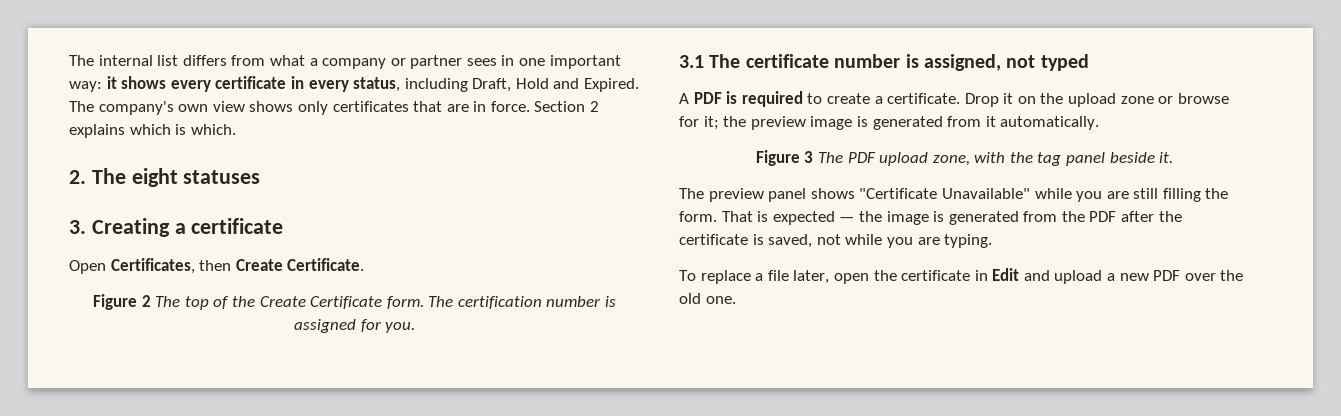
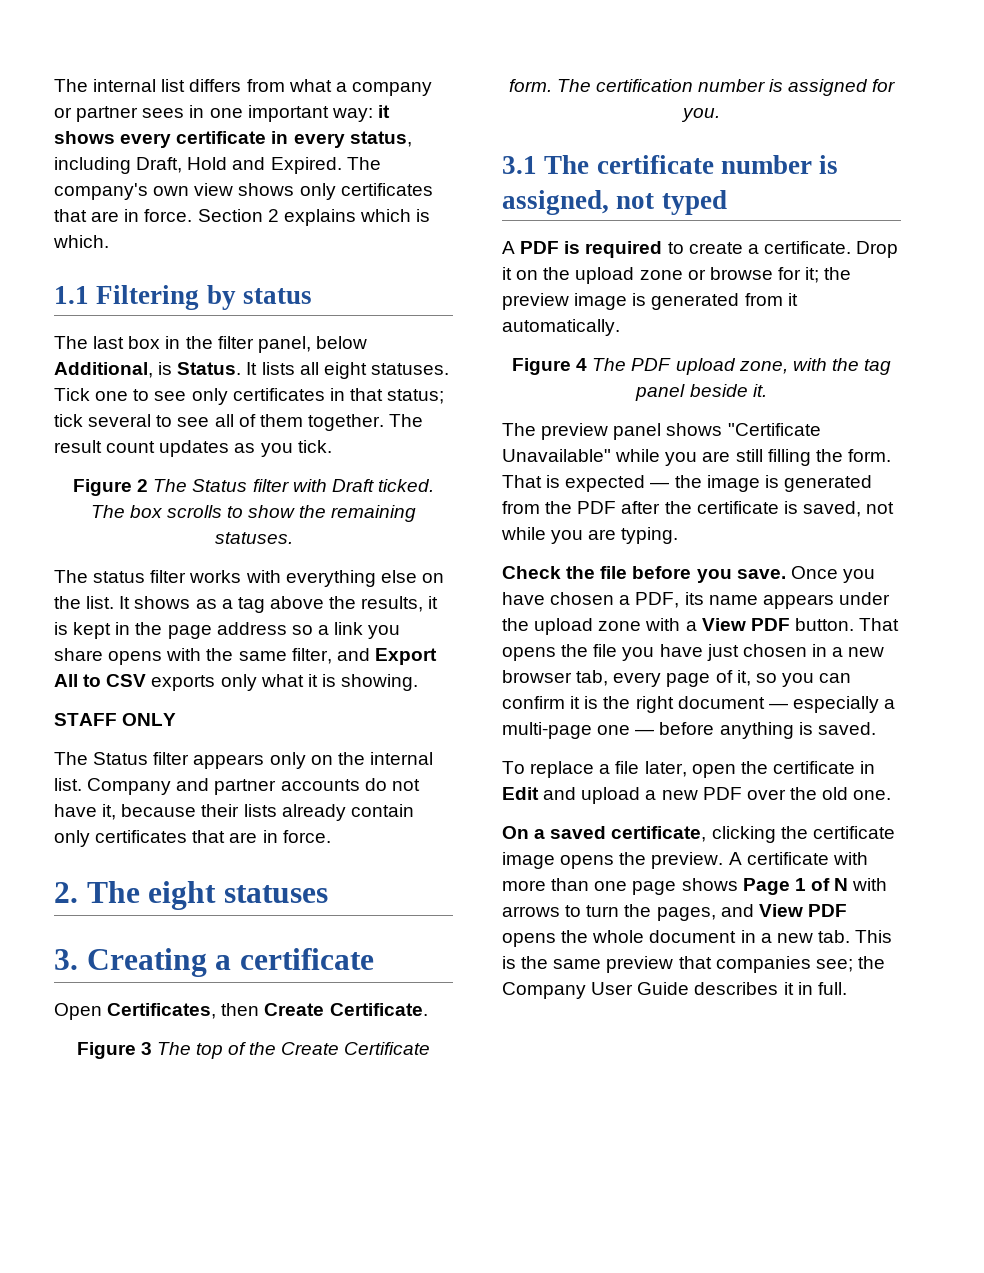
+ 1.1 Filtering by status
+ The last box in the filter panel, below Additional, is Status. It lists all eight statuses. Tick one to see only certificates in that status; tick several to see all of them together. The result count updates as you tick.
+ Figure 2 The Status filter with Draft ticked. The box scrolls to show the remaining statuses.
+ The status filter works with everything else on the list. It shows as a tag above the results, it is kept in the page address so a link you share opens with the same filter, and Export All to CSV exports only what it is showing.
+ STAFF ONLY
+ The Status filter appears only on the internal list. Company and partner accounts do not have it, because their lists already contain only certificates that are in force.
- Figure 2 The top of the Create Certificate form.
+ Figure 3 The top of the Create Certificate form.
- Figure 3 The PDF upload zone, with the tag panel beside it.
+ Figure 4 The PDF upload zone, with the tag panel beside it.
+ Check the file before you save. Once you have chosen a PDF, its name appears under the upload zone with a View PDF button. That opens the file you have just chosen in a new browser tab, every page of it, so you can confirm it is the right document — especially a multi-page one — before anything is saved.
+ On a saved certificate, clicking the certificate image opens the preview. A certificate with more than one page shows Page 1 of N with arrows to turn the pages, and View PDF opens the whole document in a new tab. This is the same preview that companies see; the Company User Guide describes it in full.

